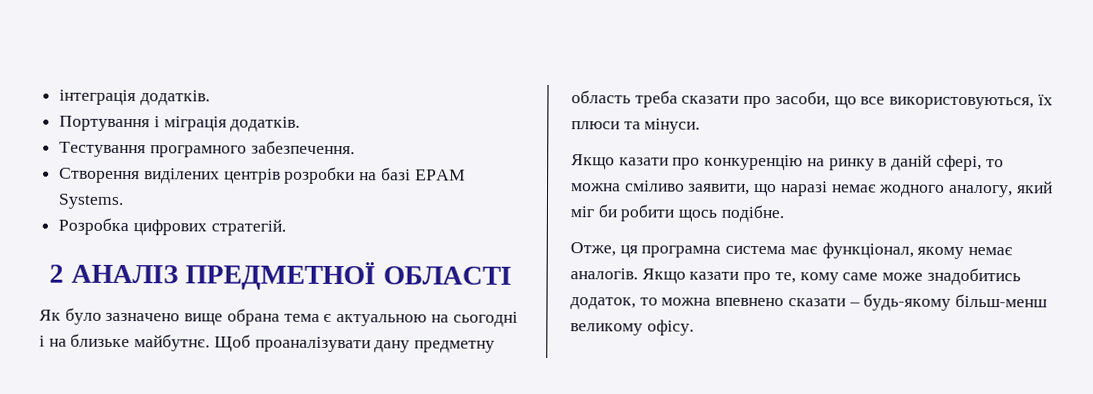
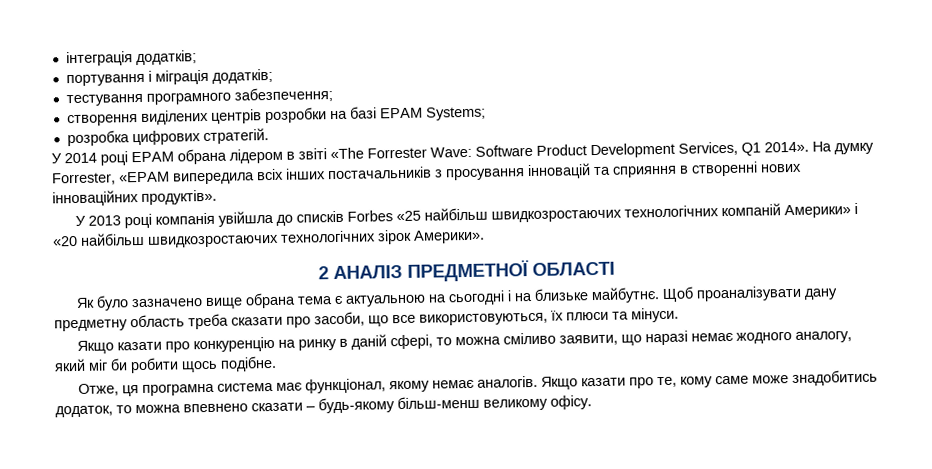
- інтеграція додатків.
- Портування і міграція додатків.
- Тестування програмного забезпечення.
- Створення виділених центрів розробки на базі EPAM Systems.
- Розробка цифрових стратегій.
+ інтеграція додатків;
+ портування і міграція додатків;
+ тестування програмного забезпечення;
+ створення виділених центрів розробки на базі EPAM Systems;
+ розробка цифрових стратегій.
+ У 2014 році EPAM обрана лідером в звіті «The Forrester Wave: Software Product Development Services, Q1 2014». На думку Forrester, «EPAM випередила всіх інших постачальників з просування інновацій та сприяння в створенні нових інноваційних продуктів».
+ У 2013 році компанія увійшла до списків Forbes «25 найбільш швидкозростаючих технологічних компаній Америки» і «20 найбільш швидкозростаючих технологічних зірок Америки».

